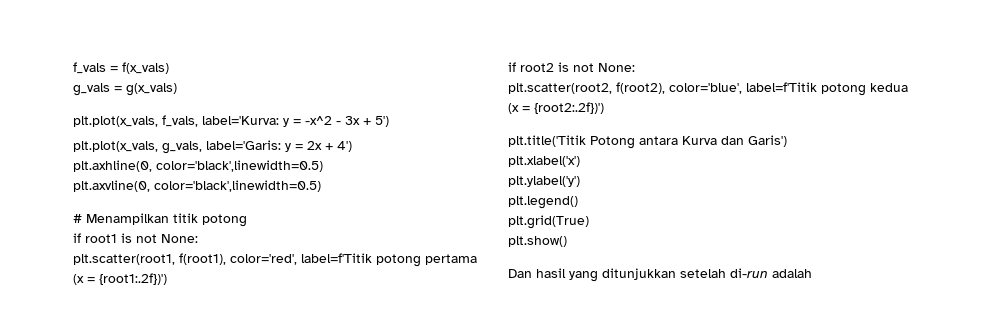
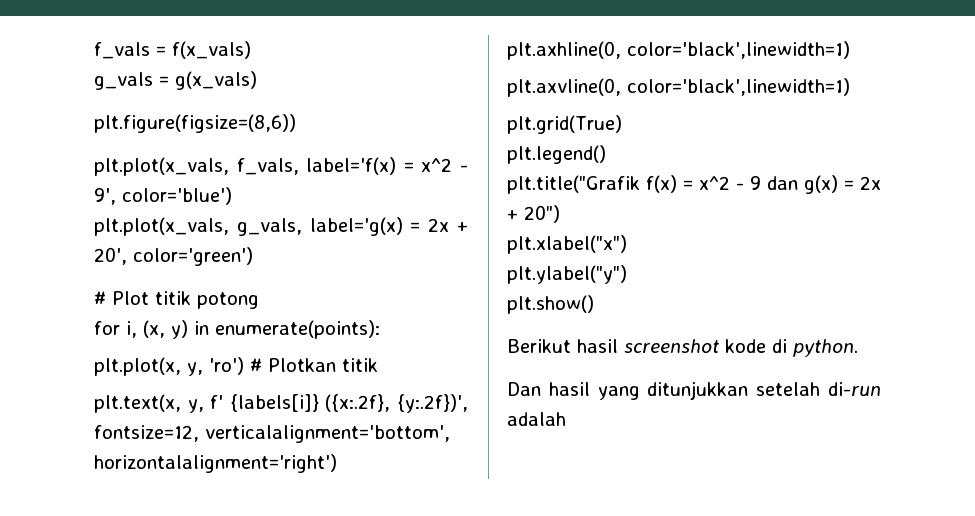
+ plt.figure(figsize=(8,6))
- plt.plot(x_vals, f_vals, label='Kurva: y = -x^2 - 3x + 5')
+ plt.plot(x_vals, f_vals, label='f(x) = x^2 - 9', color='blue')
- plt.plot(x_vals, g_vals, label='Garis: y = 2x + 4')
- plt.axhline(0, color='black',linewidth=0.5)
- plt.axvline(0, color='black',linewidth=0.5)
- # Menampilkan titik potong
+ plt.plot(x_vals, g_vals, label='g(x) = 2x + 20', color='green')
+ # Plot titik potong
- if root1 is not None:
- plt.scatter(root1, f(root1), color='red', label=f'Titik potong pertama (x = {root1:.2f})')
- if root2 is not None:
- plt.scatter(root2, f(root2), color='blue', label=f'Titik potong kedua (x = {root2:.2f})')
- plt.title('Titik Potong antara Kurva dan Garis')
- plt.xlabel('x')
- plt.ylabel('y')
+ for i, (x, y) in enumerate(points):
+ plt.plot(x, y, 'ro') # Plotkan titik
+ plt.text(x, y, f' {labels[i]} ({x:.2f}, {y:.2f})', fontsize=12, verticalalignment='bottom', horizontalalignment='right')
+ plt.axhline(0, color='black',linewidth=1)
+ plt.axvline(0, color='black',linewidth=1)
+ plt.grid(True)
  plt.legend()
- plt.grid(True)
+ plt.title("Grafik f(x) = x^2 - 9 dan g(x) = 2x + 20")
+ plt.xlabel("x")
+ plt.ylabel("y")
  plt.show()
+ Berikut hasil screenshot kode di python.

